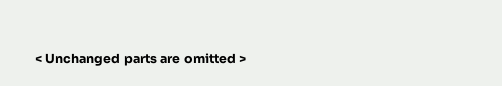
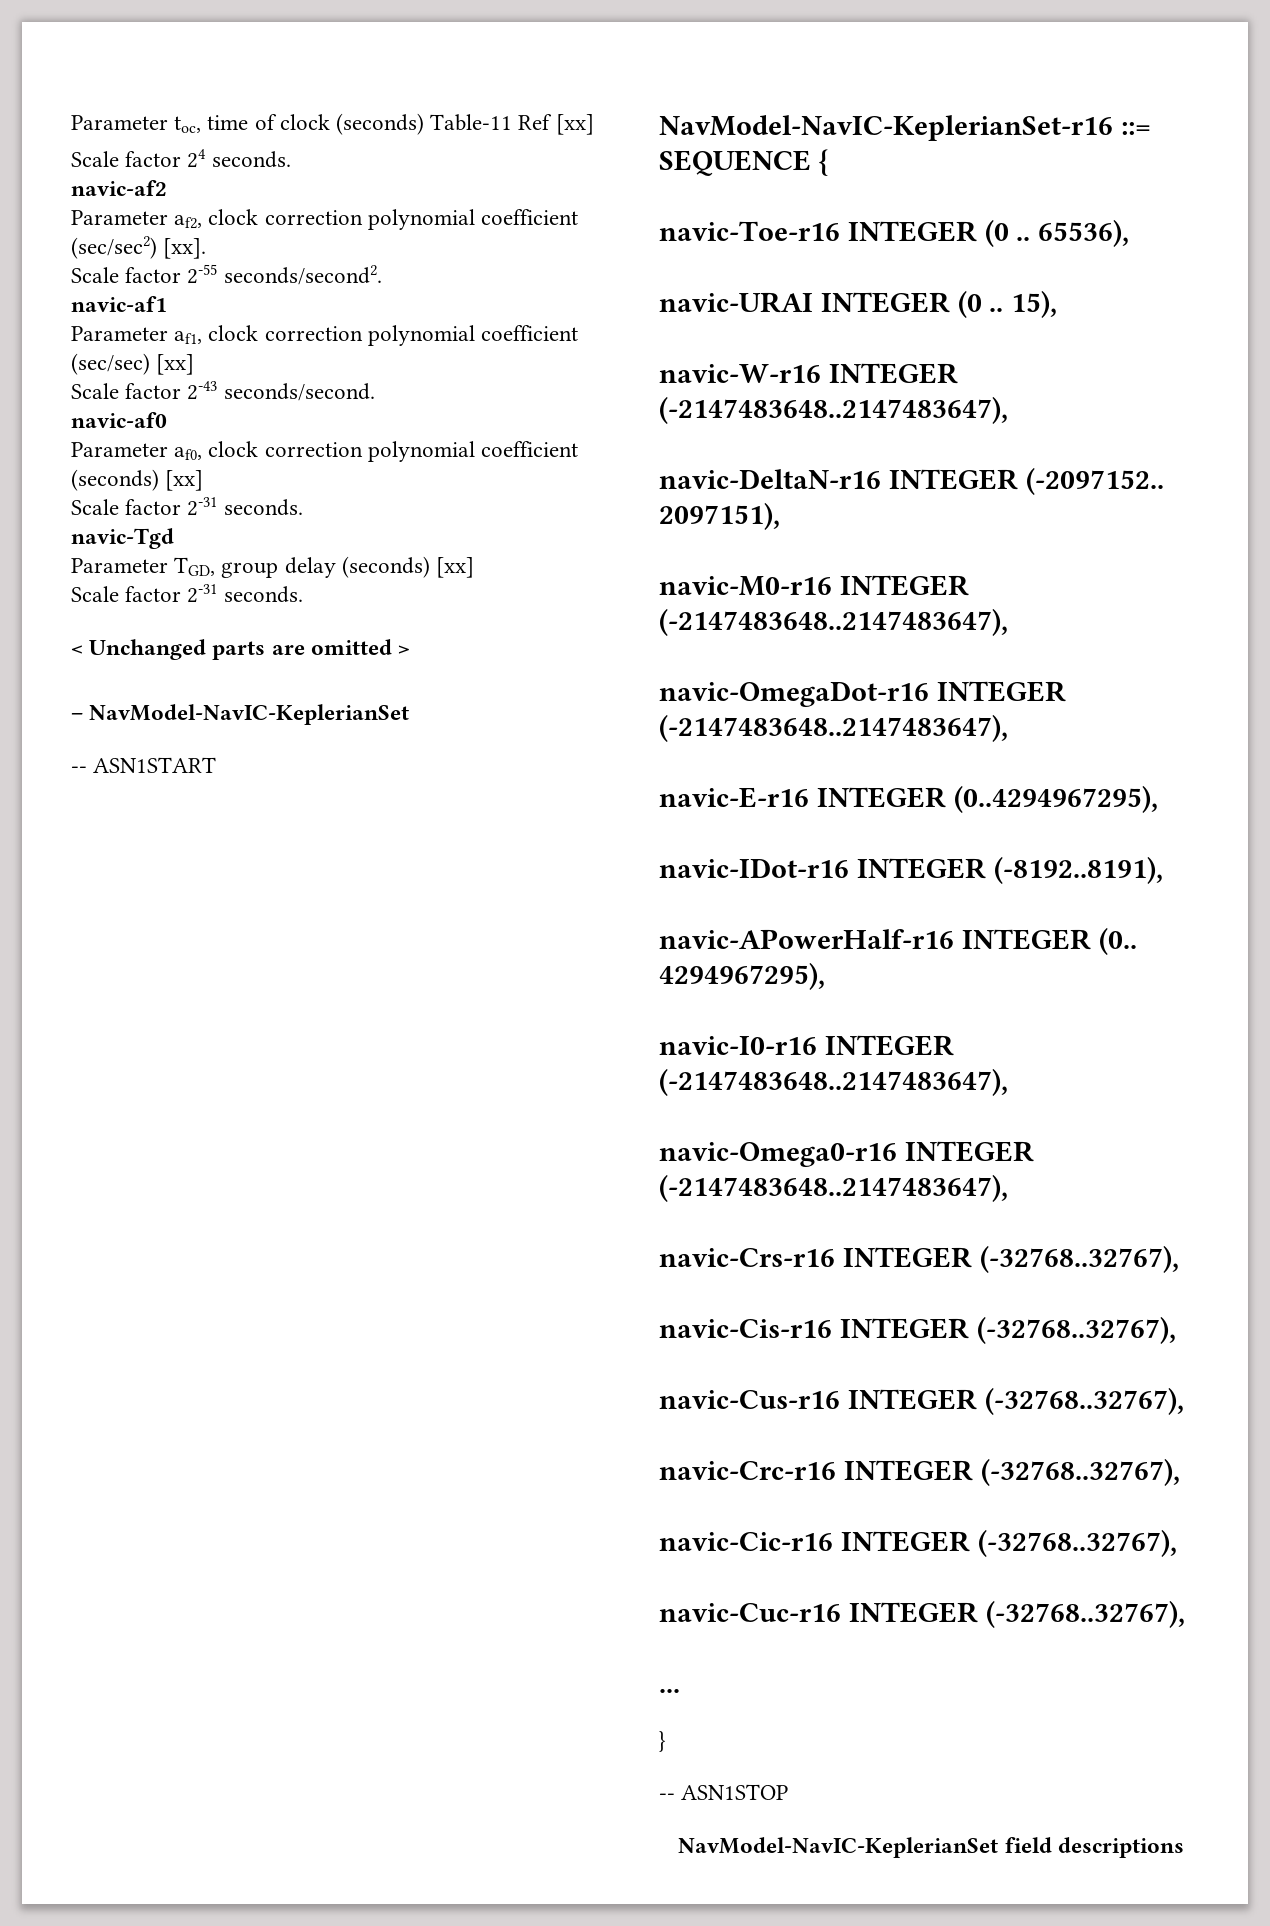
+ Parameter toc, time of clock (seconds) Table-11 Ref [xx]
+ Scale factor 24 seconds.
+ navic-af2
+ Parameter af2, clock correction polynomial coefficient (sec/sec2) [xx].
+ Scale factor 2-55 seconds/second2.
+ navic-af1
+ Parameter af1, clock correction polynomial coefficient (sec/sec) [xx]
+ Scale factor 2-43 seconds/second.
+ navic-af0
+ Parameter af0, clock correction polynomial coefficient (seconds) [xx]
+ Scale factor 2-31 seconds.
+ navic-Tgd
+ Parameter TGD, group delay (seconds) [xx]
+ Scale factor 2-31 seconds.
+ – NavModel-NavIC-KeplerianSet
+ -- ASN1START
+ NavModel-NavIC-KeplerianSet-r16 ::= SEQUENCE {
+ navic-Toe-r16 INTEGER (0 .. 65536),
+ navic-URAI INTEGER (0 .. 15),
+ navic-W-r16 INTEGER (-2147483648..2147483647),
+ navic-DeltaN-r16 INTEGER (-2097152.. 2097151),
+ navic-M0-r16 INTEGER (-2147483648..2147483647),
+ navic-OmegaDot-r16 INTEGER (-2147483648..2147483647),
+ navic-E-r16 INTEGER (0..4294967295),
+ navic-IDot-r16 INTEGER (-8192..8191),
+ navic-APowerHalf-r16 INTEGER (0.. 4294967295),
+ navic-I0-r16 INTEGER (-2147483648..2147483647),
+ navic-Omega0-r16 INTEGER (-2147483648..2147483647),
+ navic-Crs-r16 INTEGER (-32768..32767),
+ navic-Cis-r16 INTEGER (-32768..32767),
+ navic-Cus-r16 INTEGER (-32768..32767),
+ navic-Crc-r16 INTEGER (-32768..32767),
+ navic-Cic-r16 INTEGER (-32768..32767),
+ navic-Cuc-r16 INTEGER (-32768..32767),
+ ...
+ }
+ -- ASN1STOP
+ NavModel-NavIC-KeplerianSet field descriptions

